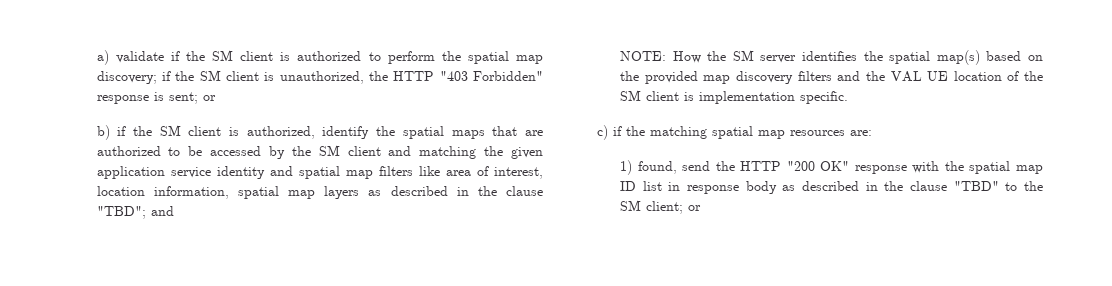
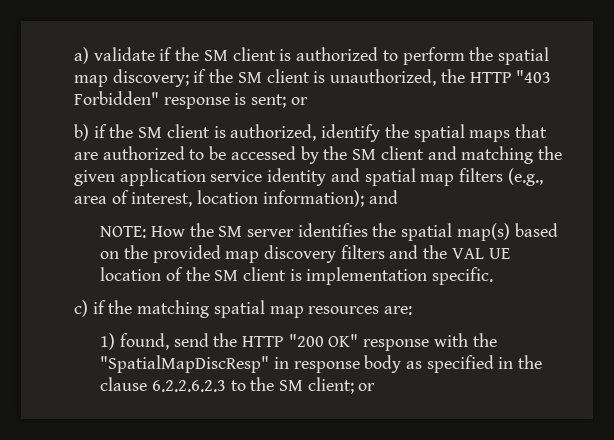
- b) if the SM client is authorized, identify the spatial maps that are authorized to be accessed by the SM client and matching the given application service identity and spatial map filters like area of interest, location information, spatial map layers as described in the clause "TBD"; and
+ b) if the SM client is authorized, identify the spatial maps that are authorized to be accessed by the SM client and matching the given application service identity and spatial map filters (e.g., area of interest, location information); and
- 1) found, send the HTTP "200 OK" response with the spatial map ID list in response body as described in the clause "TBD" to the SM client; or
+ 1) found, send the HTTP "200 OK" response with the "SpatialMapDiscResp" in response body as specified in the clause 6.2.2.6.2.3 to the SM client; or

